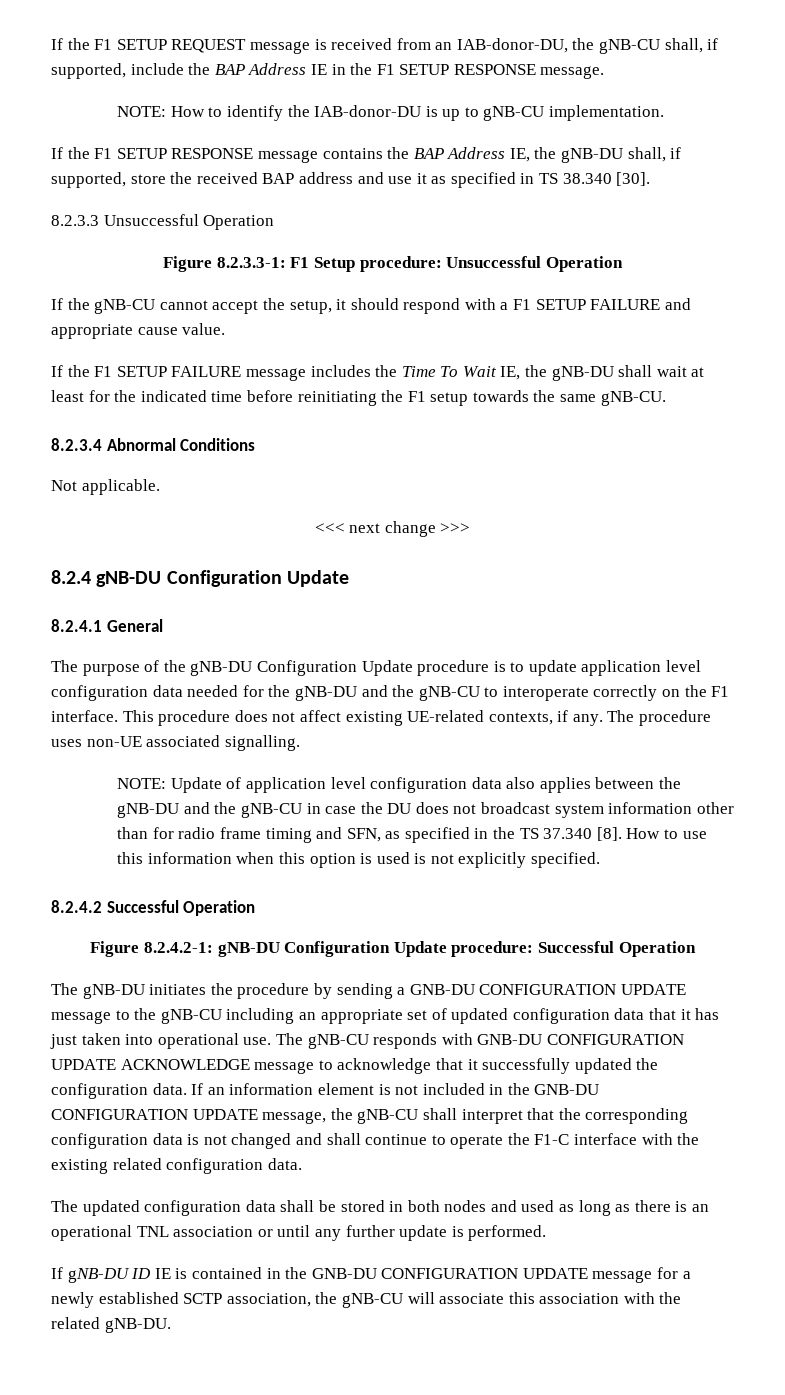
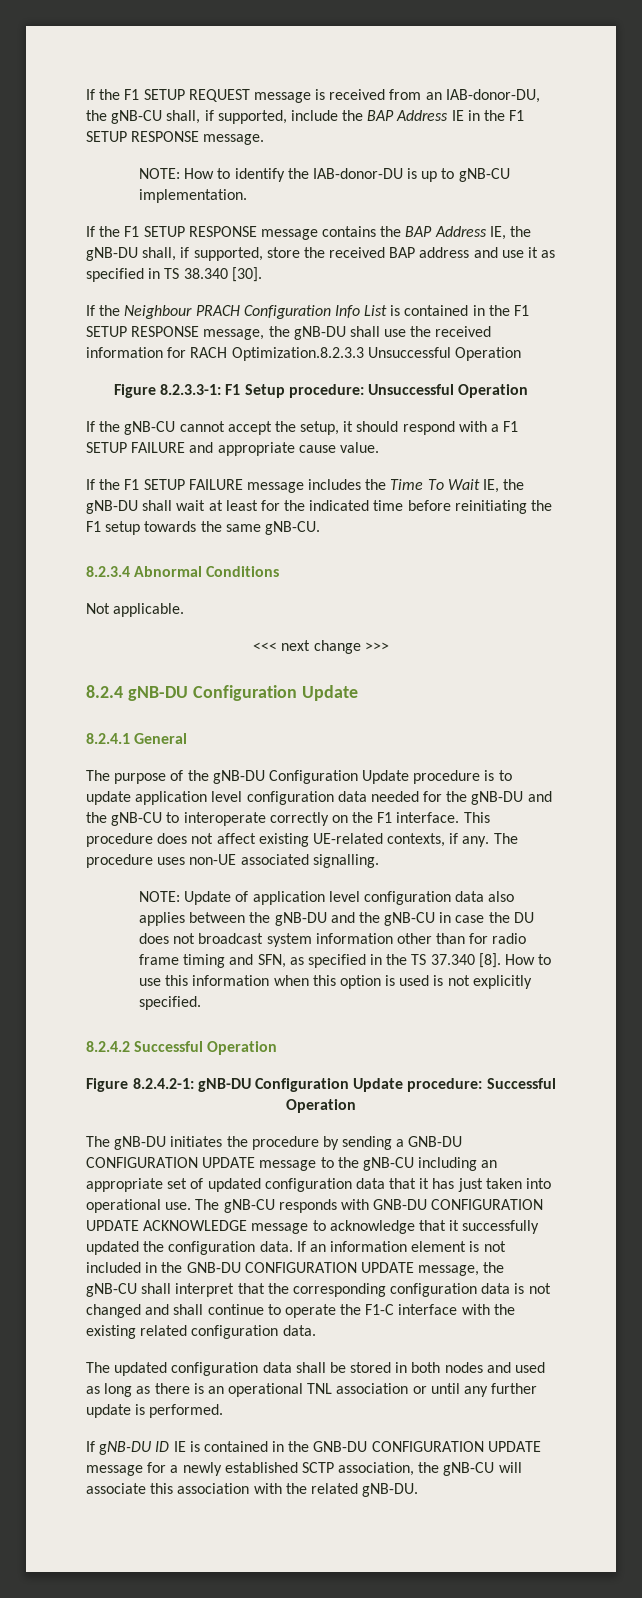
- 8.2.3.3 Unsuccessful Operation
+ If the Neighbour PRACH Configuration Info List is contained in the F1 SETUP RESPONSE message, the gNB-DU shall use the received information for RACH Optimization.8.2.3.3 Unsuccessful Operation

